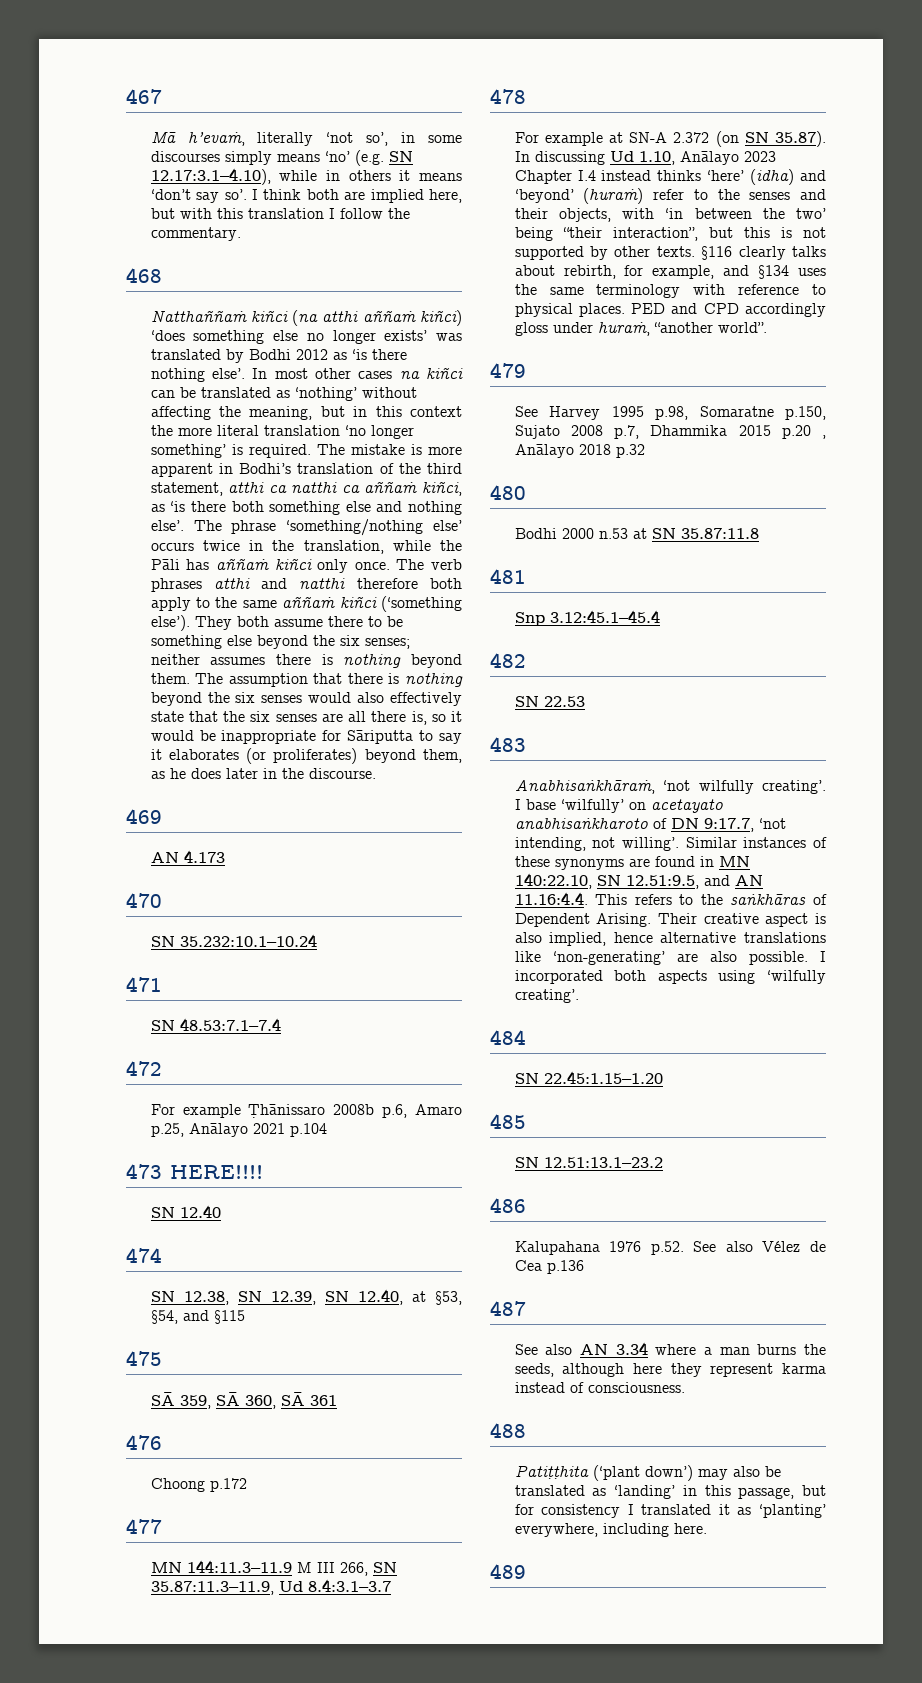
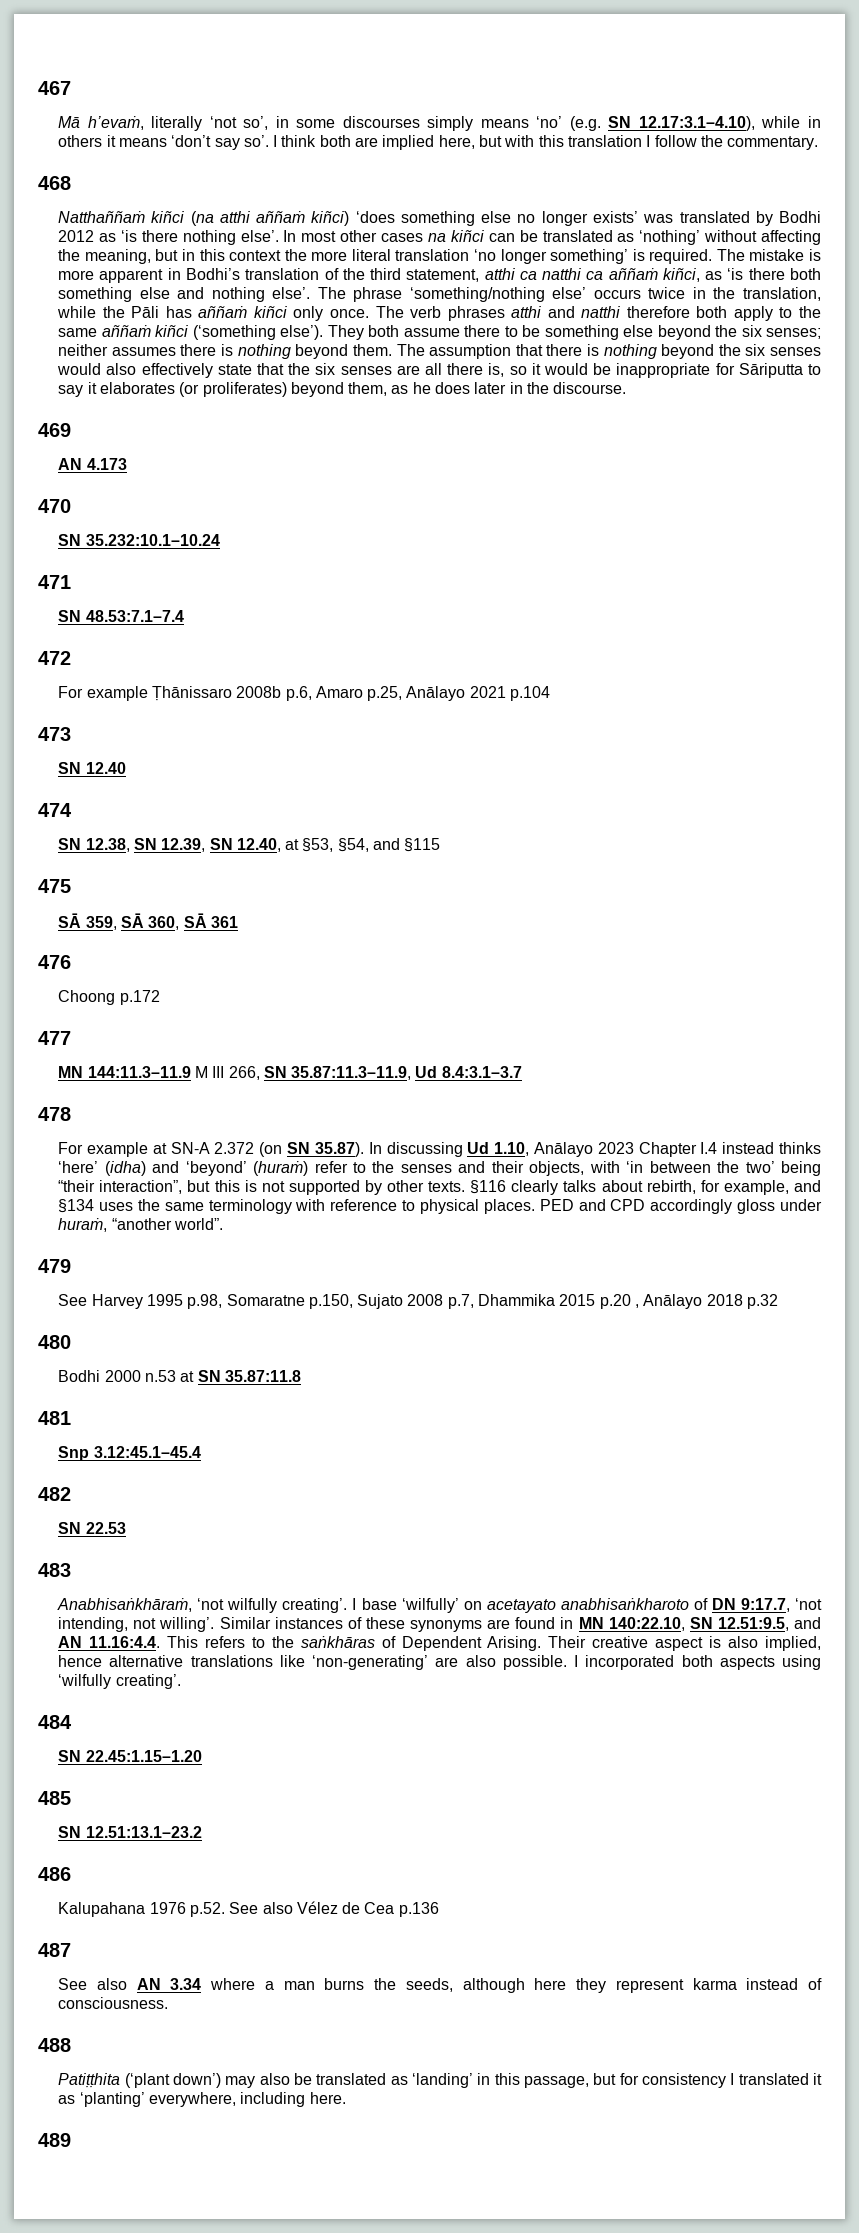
- 473 HERE!!!!
+ 473

